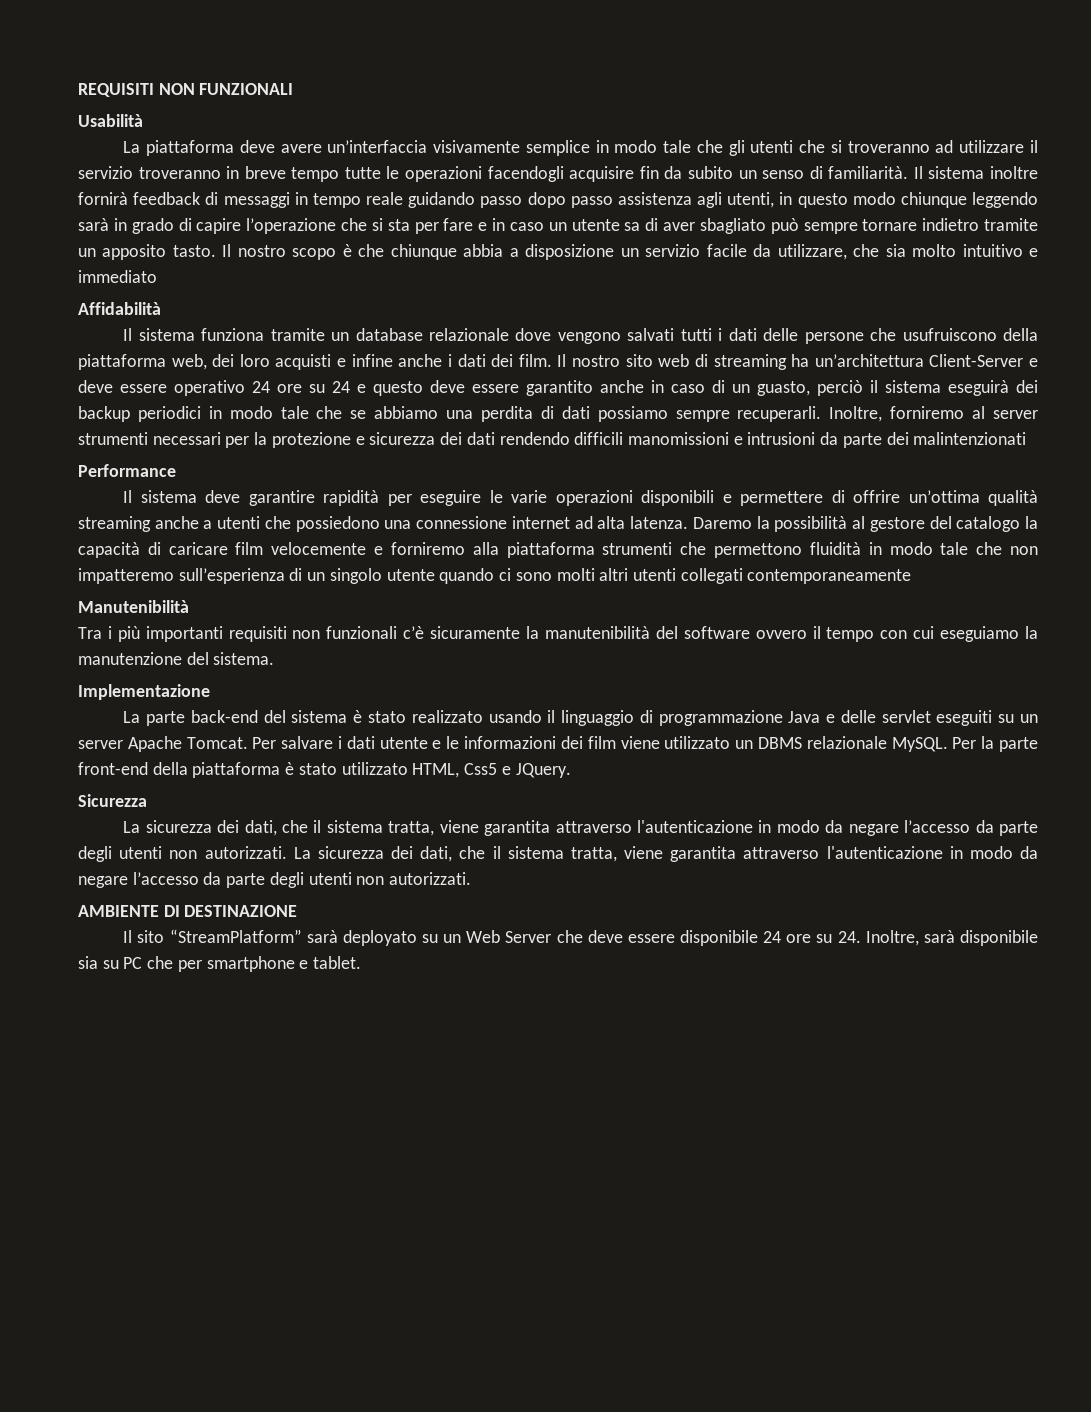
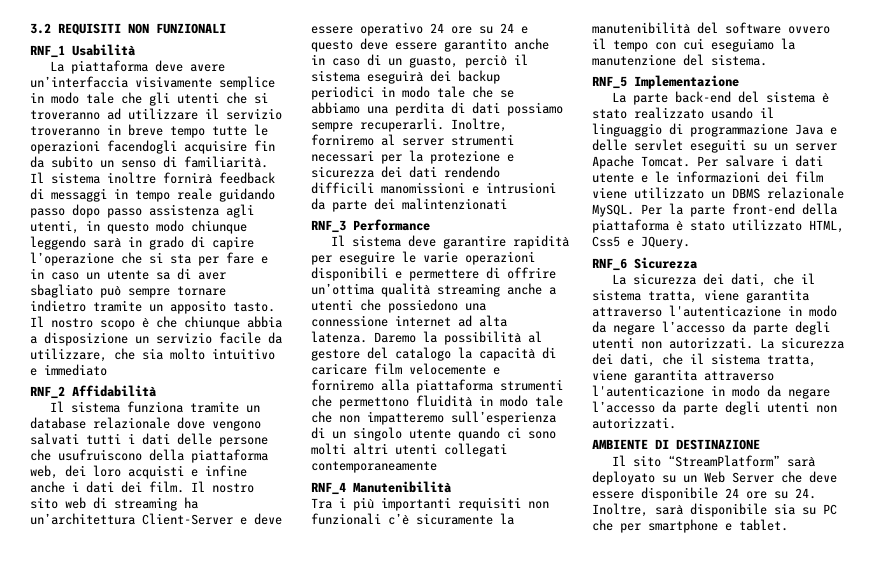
- REQUISITI NON FUNZIONALI
+ 3.2 REQUISITI NON FUNZIONALI
- Usabilità
+ RNF_1 Usabilità
- Affidabilità
+ RNF_2 Affidabilità
- Performance
+ RNF_3 Performance
- Manutenibilità
+ RNF_4 Manutenibilità
- Implementazione
+ RNF_5 Implementazione
- Sicurezza
+ RNF_6 Sicurezza

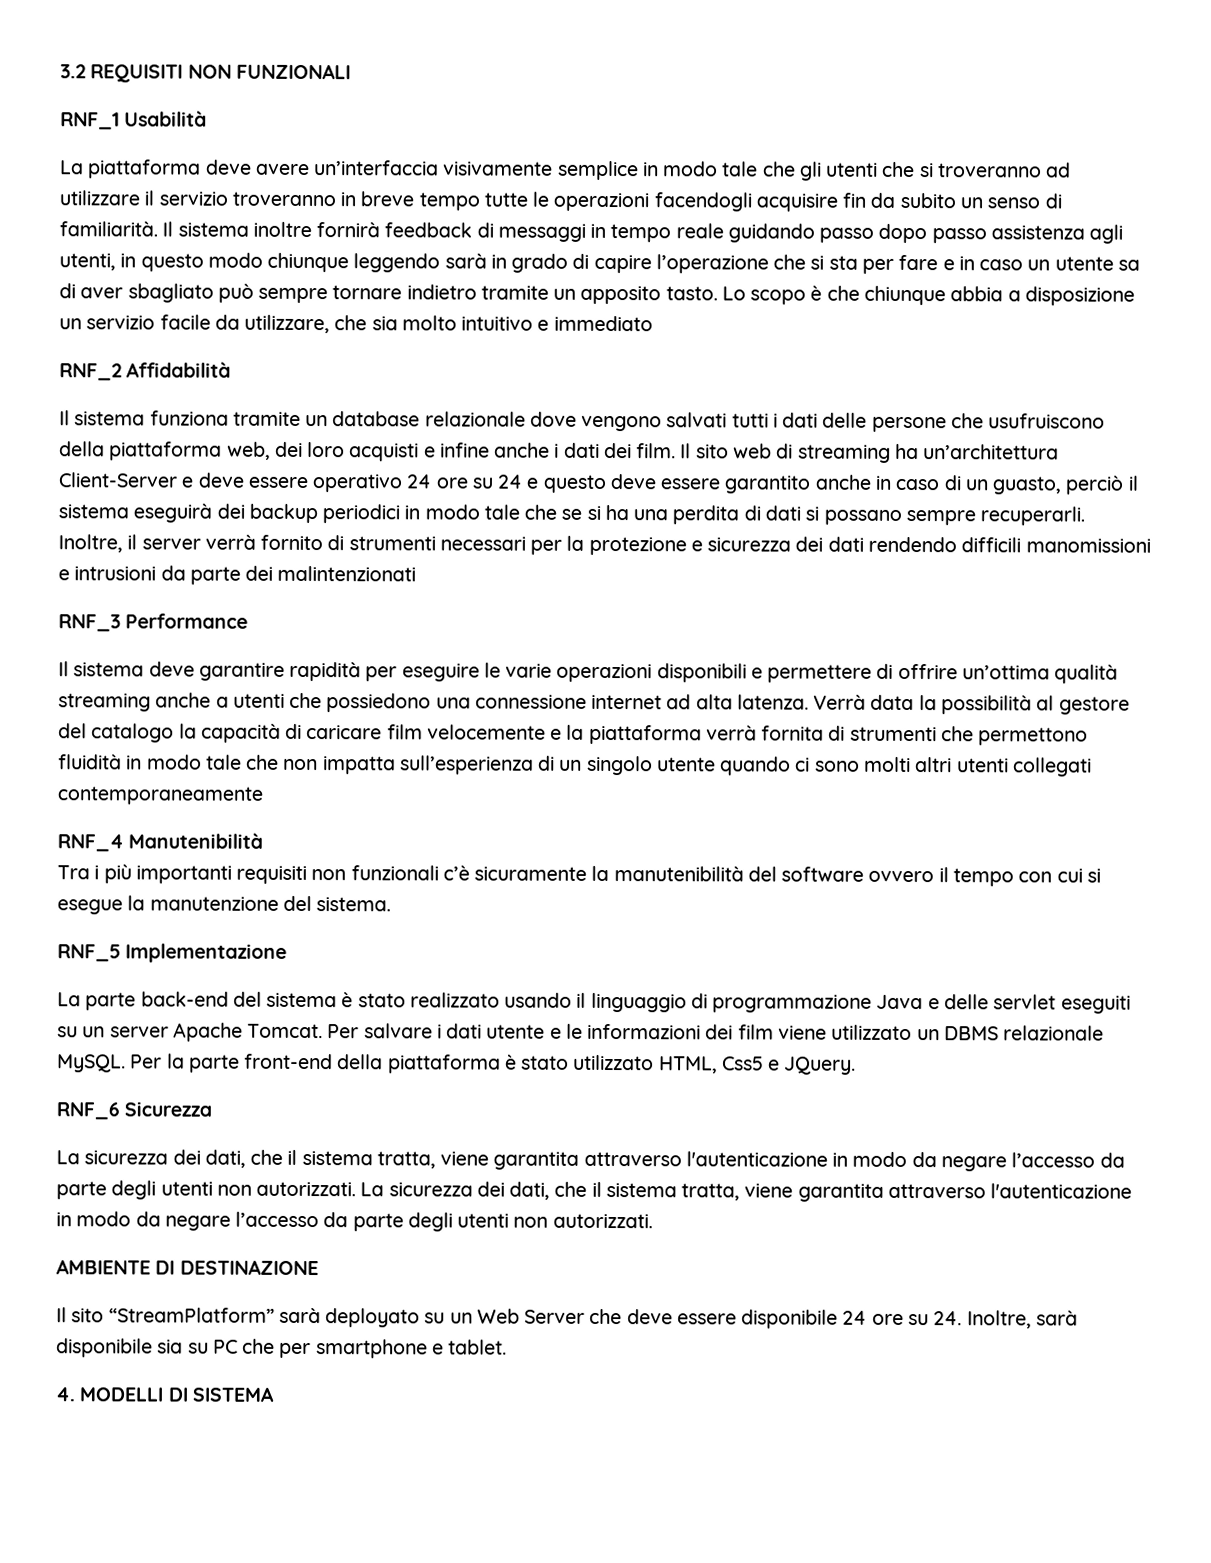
- Il nostro scopo è che chiunque abbia a disposizione un servizio facile da utilizzare, che sia molto intuitivo e immediato
+ Lo scopo è che chiunque abbia a disposizione un servizio facile da utilizzare, che sia molto intuitivo e immediato
- Il nostro sito web di streaming ha un’architettura Client-Server e deve essere operativo 24 ore su 24 e questo deve essere garantito anche in caso di un guasto, perciò il sistema eseguirà dei backup periodici in modo tale che se abbiamo una perdita di dati possiamo sempre recuperarli.
+ Il sito web di streaming ha un’architettura Client-Server e deve essere operativo 24 ore su 24 e questo deve essere garantito anche in caso di un guasto, perciò il sistema eseguirà dei backup periodici in modo tale che se si ha una perdita di dati si possano sempre recuperarli.
- Inoltre, forniremo al server strumenti necessari per la protezione e sicurezza dei dati rendendo difficili manomissioni e intrusioni da parte dei malintenzionati
+ Inoltre, il server verrà fornito di strumenti necessari per la protezione e sicurezza dei dati rendendo difficili manomissioni e intrusioni da parte dei malintenzionati
- Daremo la possibilità al gestore del catalogo la capacità di caricare film velocemente e forniremo alla piattaforma strumenti che permettono fluidità in modo tale che non impatteremo sull’esperienza di un singolo utente quando ci sono molti altri utenti collegati contemporaneamente
+ Verrà data la possibilità al gestore del catalogo la capacità di caricare film velocemente e la piattaforma verrà fornita di strumenti che permettono fluidità in modo tale che non impatta sull’esperienza di un singolo utente quando ci sono molti altri utenti collegati contemporaneamente
- Tra i più importanti requisiti non funzionali c’è sicuramente la manutenibilità del software ovvero il tempo con cui eseguiamo la manutenzione del sistema.
+ Tra i più importanti requisiti non funzionali c’è sicuramente la manutenibilità del software ovvero il tempo con cui si esegue la manutenzione del sistema.
+ 4. MODELLI DI SISTEMA

